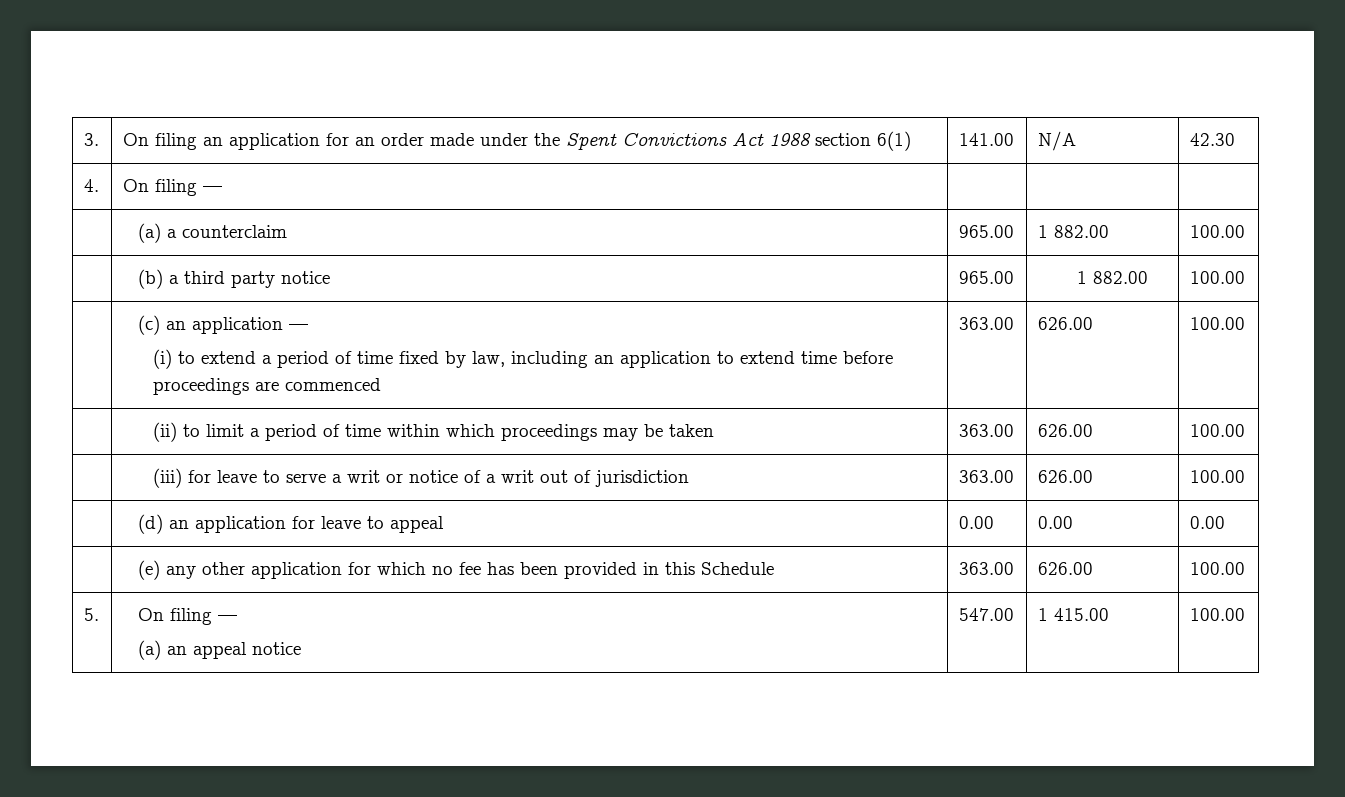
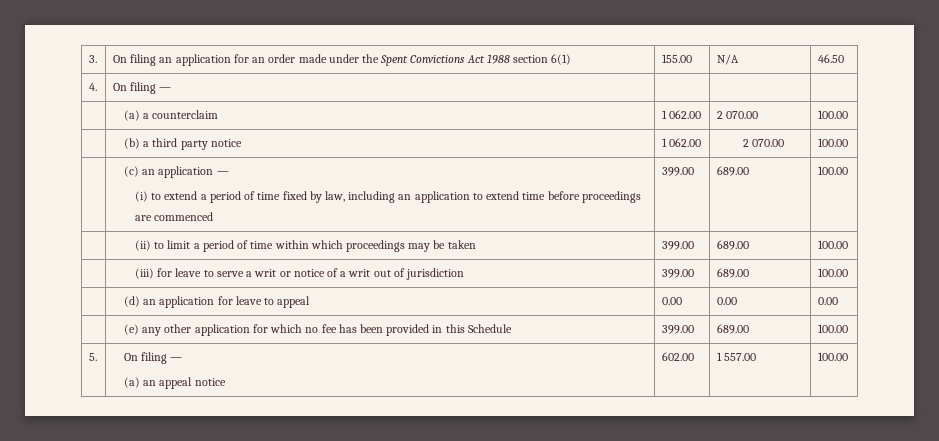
- 3. | On filing an application for an order made under the Spent Convictions Act 1988 section 6(1) | 141.00 | N/A | 42.30
+ 3. | On filing an application for an order made under the Spent Convictions Act 1988 section 6(1) | 155.00 | N/A | 46.50
- | (a) a counterclaim | 965.00 | 1 882.00 | 100.00
+ | (a) a counterclaim | 1 062.00 | 2 070.00 | 100.00
- | (b) a third party notice | 965.00 | 1 882.00 | 100.00
+ | (b) a third party notice | 1 062.00 | 2 070.00 | 100.00
  | (c) an application —
- (i) to extend a period of time fixed by law, including an application to extend time before proceedings are commenced | 363.00 | 626.00 | 100.00
+ (i) to extend a period of time fixed by law, including an application to extend time before proceedings are commenced | 399.00 | 689.00 | 100.00
- | (ii) to limit a period of time within which proceedings may be taken | 363.00 | 626.00 | 100.00
+ | (ii) to limit a period of time within which proceedings may be taken | 399.00 | 689.00 | 100.00
- | (iii) for leave to serve a writ or notice of a writ out of jurisdiction | 363.00 | 626.00 | 100.00
+ | (iii) for leave to serve a writ or notice of a writ out of jurisdiction | 399.00 | 689.00 | 100.00
- | (e) any other application for which no fee has been provided in this Schedule | 363.00 | 626.00 | 100.00
+ | (e) any other application for which no fee has been provided in this Schedule | 399.00 | 689.00 | 100.00
  5. | On filing —
- (a) an appeal notice | 547.00 | 1 415.00 | 100.00
+ (a) an appeal notice | 602.00 | 1 557.00 | 100.00

